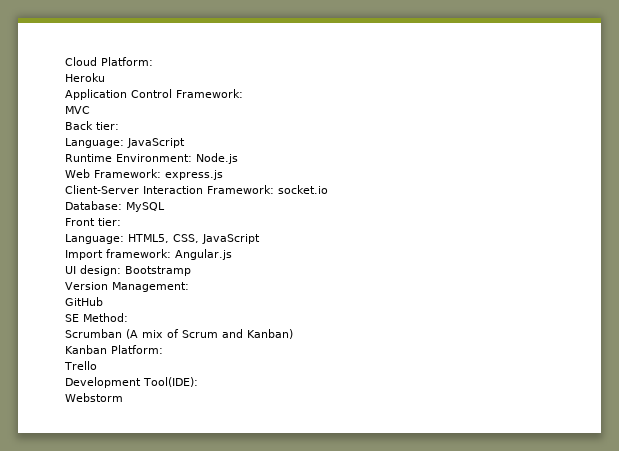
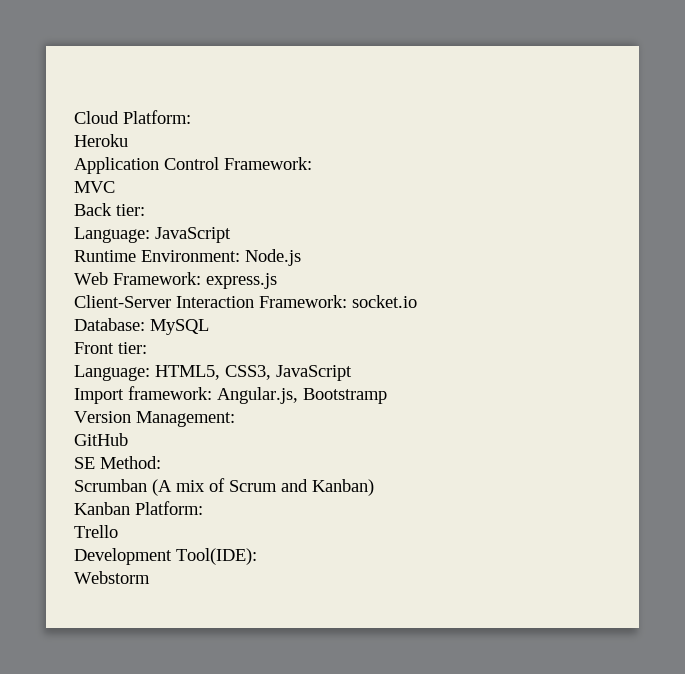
- Language: HTML5, CSS, JavaScript
+ Language: HTML5, CSS3, JavaScript
- Import framework: Angular.js
- UI design: Bootstramp
+ Import framework: Angular.js, Bootstramp

